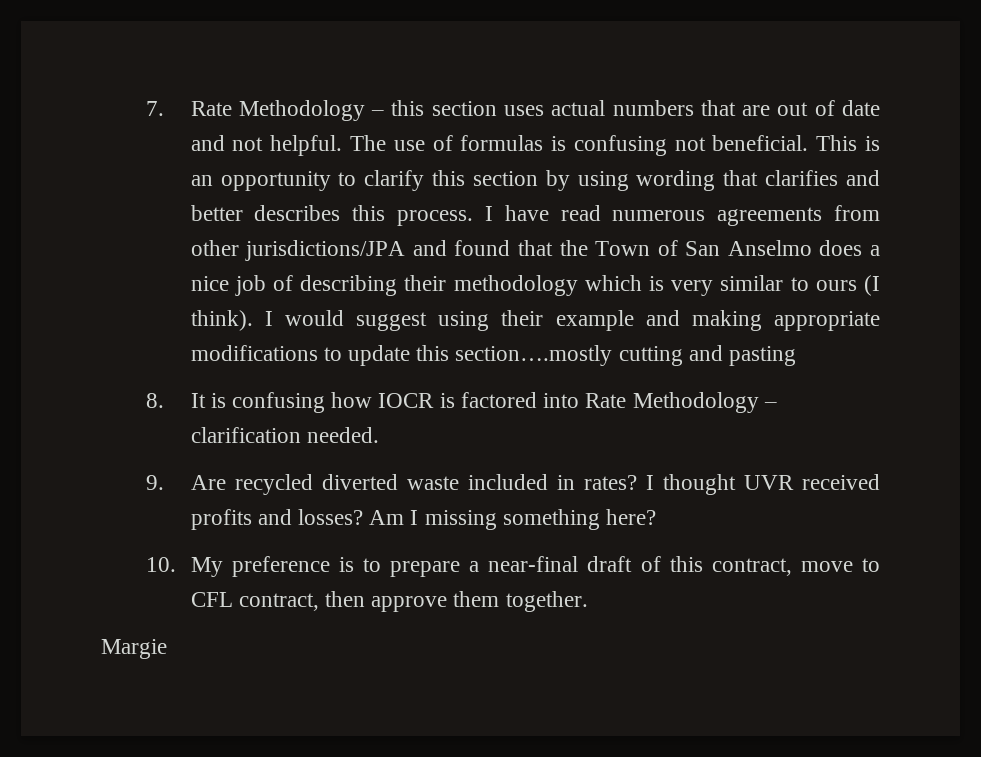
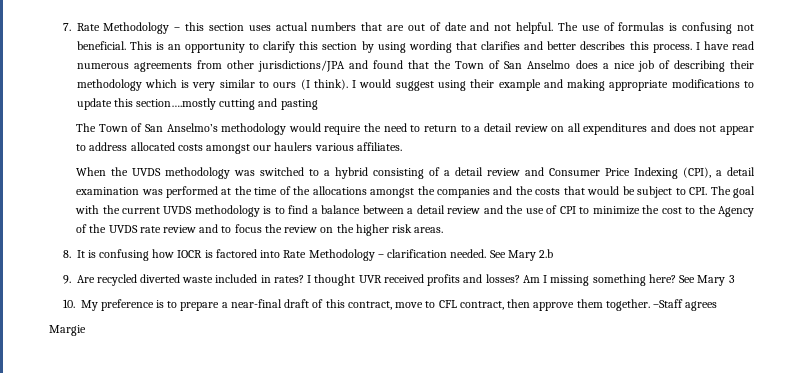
+ The Town of San Anselmo’s methodology would require the need to return to a detail review on all expenditures and does not appear to address allocated costs amongst our haulers various affiliates.
+ When the UVDS methodology was switched to a hybrid consisting of a detail review and Consumer Price Indexing (CPI), a detail examination was performed at the time of the allocations amongst the companies and the costs that would be subject to CPI. The goal with the current UVDS methodology is to find a balance between a detail review and the use of CPI to minimize the cost to the Agency of the UVDS rate review and to focus the review on the higher risk areas.
+ See Mary 2.b
+ See Mary 3
+ –Staff agrees

